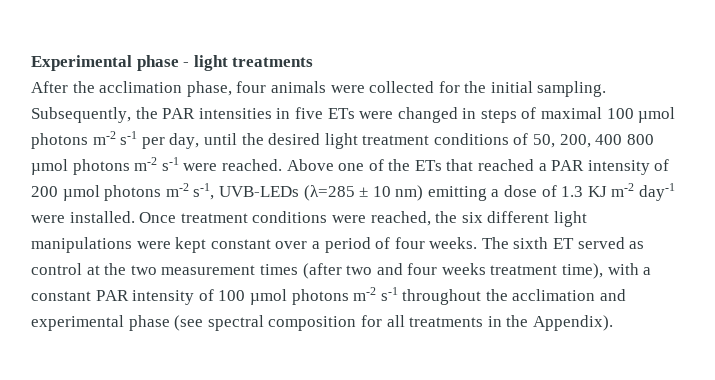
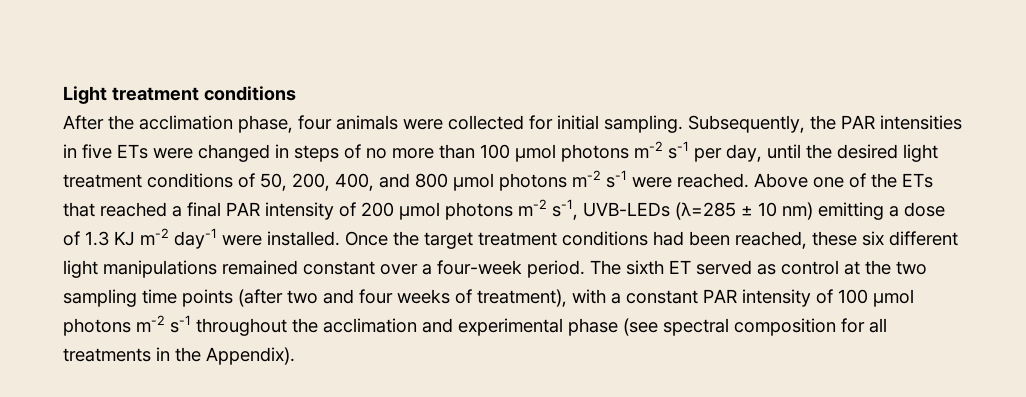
- Experimental phase - light treatments
+ Light treatment conditions
- After the acclimation phase, four animals were collected for the initial sampling.
+ After the acclimation phase, four animals were collected for initial sampling.
- Subsequently, the PAR intensities in five ETs were changed in steps of maximal 100 µmol photons m-2 s-1 per day, until the desired light treatment conditions of 50, 200, 400 800 µmol photons m-2 s-1 were reached.
+ Subsequently, the PAR intensities in five ETs were changed in steps of no more than 100 µmol photons m-2 s-1 per day, until the desired light treatment conditions of 50, 200, 400, and 800 µmol photons m-2 s-1 were reached.
- Above one of the ETs that reached a PAR intensity of 200 µmol photons m-2 s-1, UVB-LEDs (λ=285 ± 10 nm) emitting a dose of 1.3 KJ m-2 day-1 were installed.
+ Above one of the ETs that reached a final PAR intensity of 200 µmol photons m-2 s-1, UVB-LEDs (λ=285 ± 10 nm) emitting a dose of 1.3 KJ m-2 day-1 were installed.
- Once treatment conditions were reached, the six different light manipulations were kept constant over a period of four weeks.
+ Once the target treatment conditions had been reached, these six different light manipulations remained constant over a four-week period.
- The sixth ET served as control at the two measurement times (after two and four weeks treatment time), with a constant PAR intensity of 100 µmol photons m-2 s-1 throughout the acclimation and experimental phase (see spectral composition for all treatments in the Appendix).
+ The sixth ET served as control at the two sampling time points (after two and four weeks of treatment), with a constant PAR intensity of 100 µmol photons m-2 s-1 throughout the acclimation and experimental phase (see spectral composition for all treatments in the Appendix).

